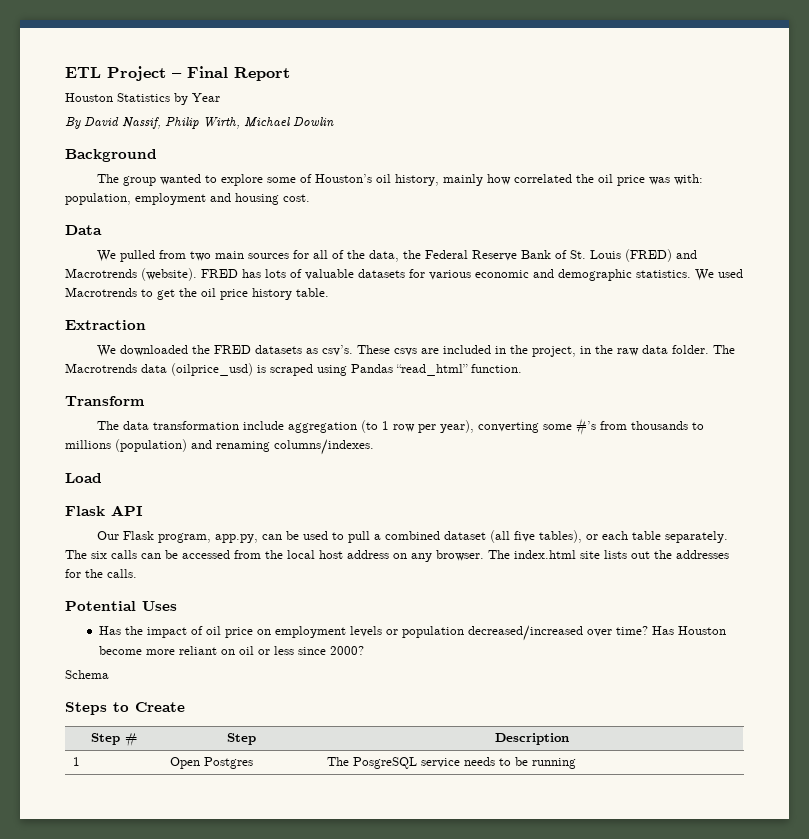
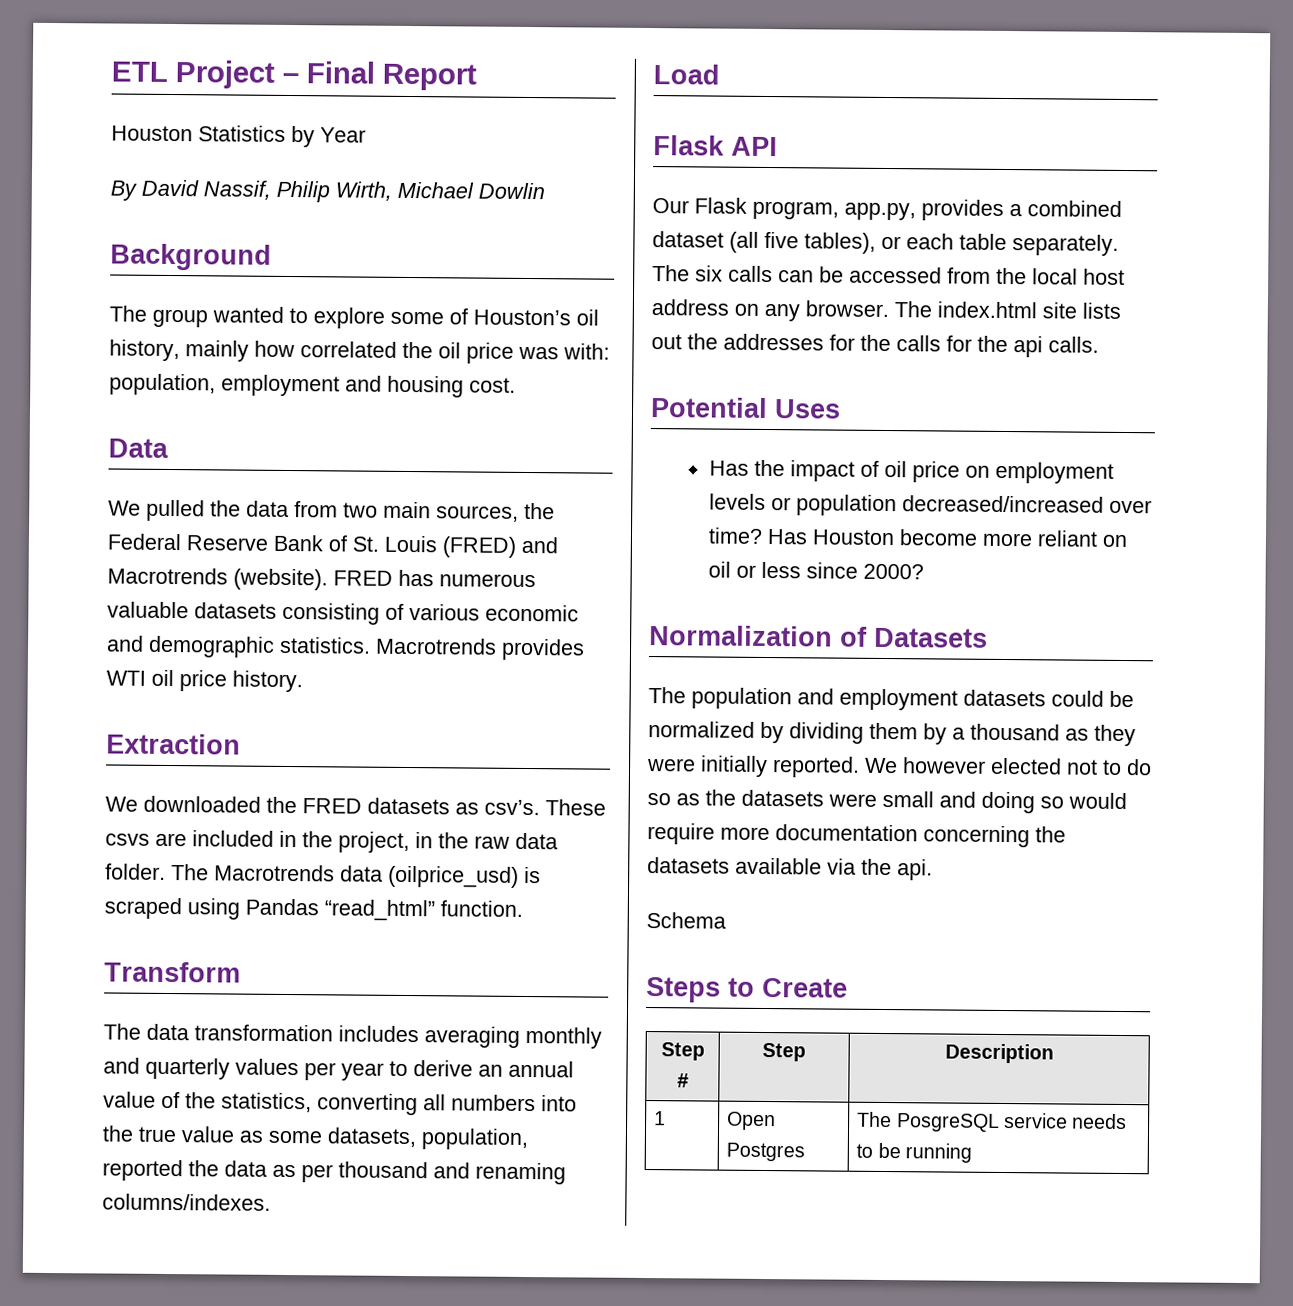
- We pulled from two main sources for all of the data, the Federal Reserve Bank of St. Louis (FRED) and Macrotrends (website).
+ We pulled the data from two main sources, the Federal Reserve Bank of St. Louis (FRED) and Macrotrends (website).
- FRED has lots of valuable datasets for various economic and demographic statistics.
+ FRED has numerous valuable datasets consisting of various economic and demographic statistics.
- We used Macrotrends to get the oil price history table.
+ Macrotrends provides WTI oil price history.
- The data transformation include aggregation (to 1 row per year), converting some #’s from thousands to millions (population) and renaming columns/indexes.
+ The data transformation includes averaging monthly and quarterly values per year to derive an annual value of the statistics, converting all numbers into the true value as some datasets, population, reported the data as per thousand and renaming columns/indexes.
- Our Flask program, app.py, can be used to pull a combined dataset (all five tables), or each table separately.
+ Our Flask program, app.py, provides a combined dataset (all five tables), or each table separately.
- The index.html site lists out the addresses for the calls.
+ The index.html site lists out the addresses for the calls for the api calls.
+ Normalization of Datasets
+ The population and employment datasets could be normalized by dividing them by a thousand as they were initially reported. We however elected not to do so as the datasets were small and doing so would require more documentation concerning the datasets available via the api.

